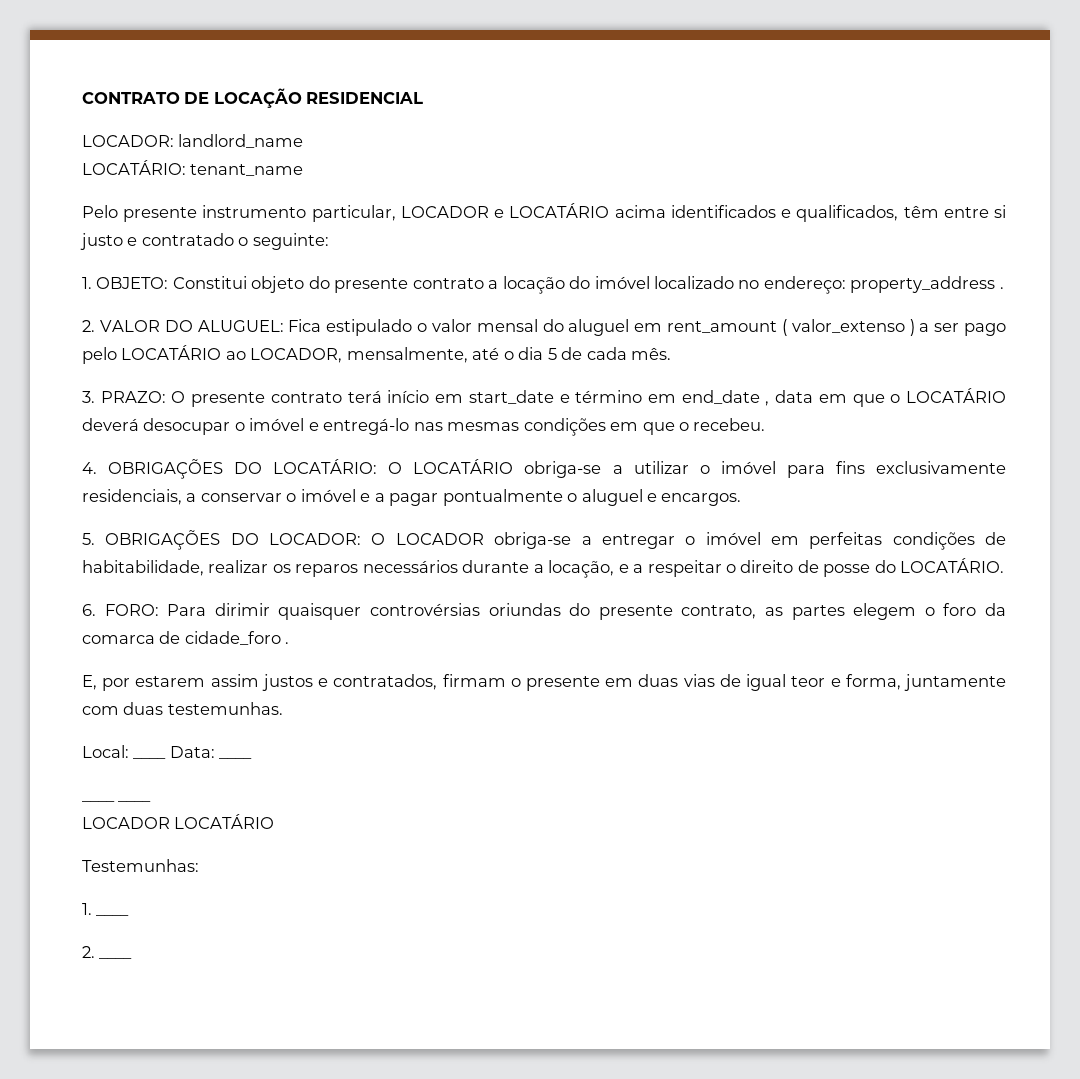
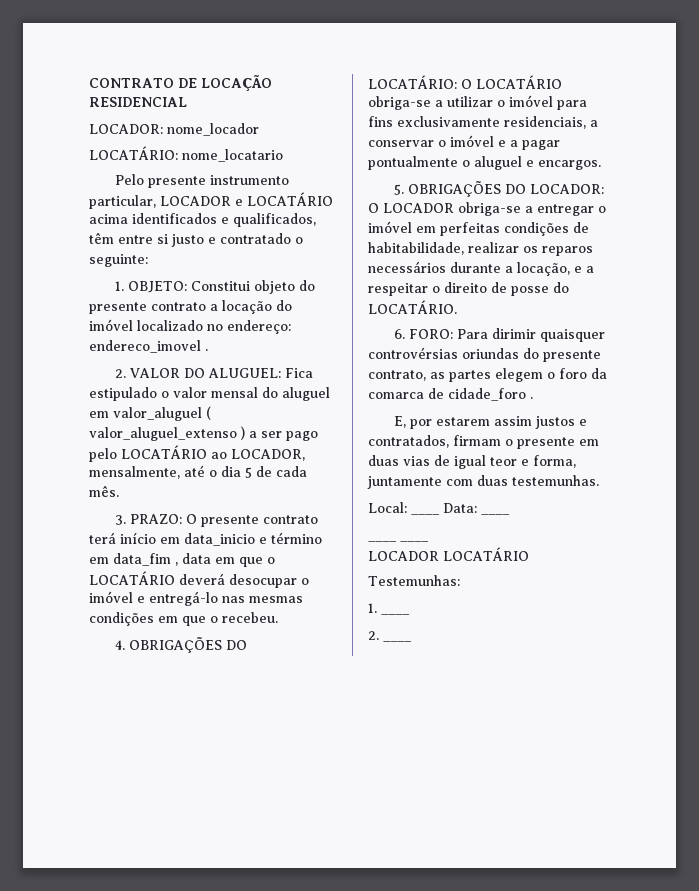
- LOCADOR: landlord_name
- LOCATÁRIO: tenant_name
+ LOCADOR: nome_locador
+ LOCATÁRIO: nome_locatario
- 1. OBJETO: Constitui objeto do presente contrato a locação do imóvel localizado no endereço: property_address .
+ 1. OBJETO: Constitui objeto do presente contrato a locação do imóvel localizado no endereço: endereco_imovel .
- 2. VALOR DO ALUGUEL: Fica estipulado o valor mensal do aluguel em rent_amount ( valor_extenso ) a ser pago pelo LOCATÁRIO ao LOCADOR, mensalmente, até o dia 5 de cada mês.
+ 2. VALOR DO ALUGUEL: Fica estipulado o valor mensal do aluguel em valor_aluguel ( valor_aluguel_extenso ) a ser pago pelo LOCATÁRIO ao LOCADOR, mensalmente, até o dia 5 de cada mês.
- 3. PRAZO: O presente contrato terá início em start_date e término em end_date , data em que o LOCATÁRIO deverá desocupar o imóvel e entregá-lo nas mesmas condições em que o recebeu.
+ 3. PRAZO: O presente contrato terá início em data_inicio e término em data_fim , data em que o LOCATÁRIO deverá desocupar o imóvel e entregá-lo nas mesmas condições em que o recebeu.

